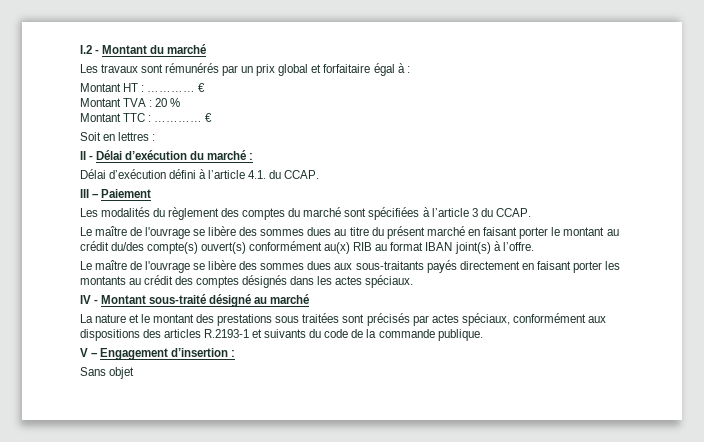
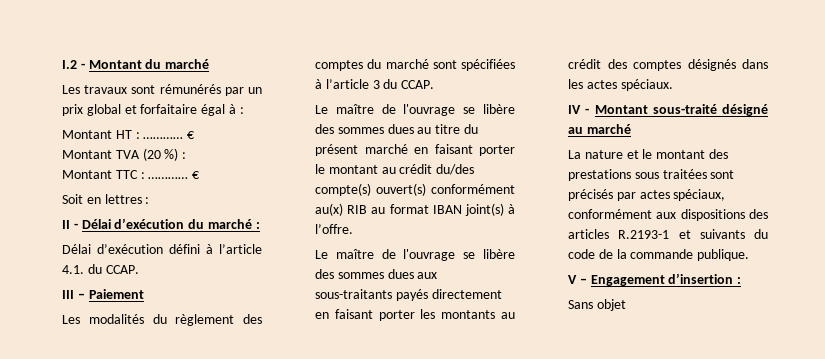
- Montant TVA : 20 %
+ Montant TVA (20 %) :

